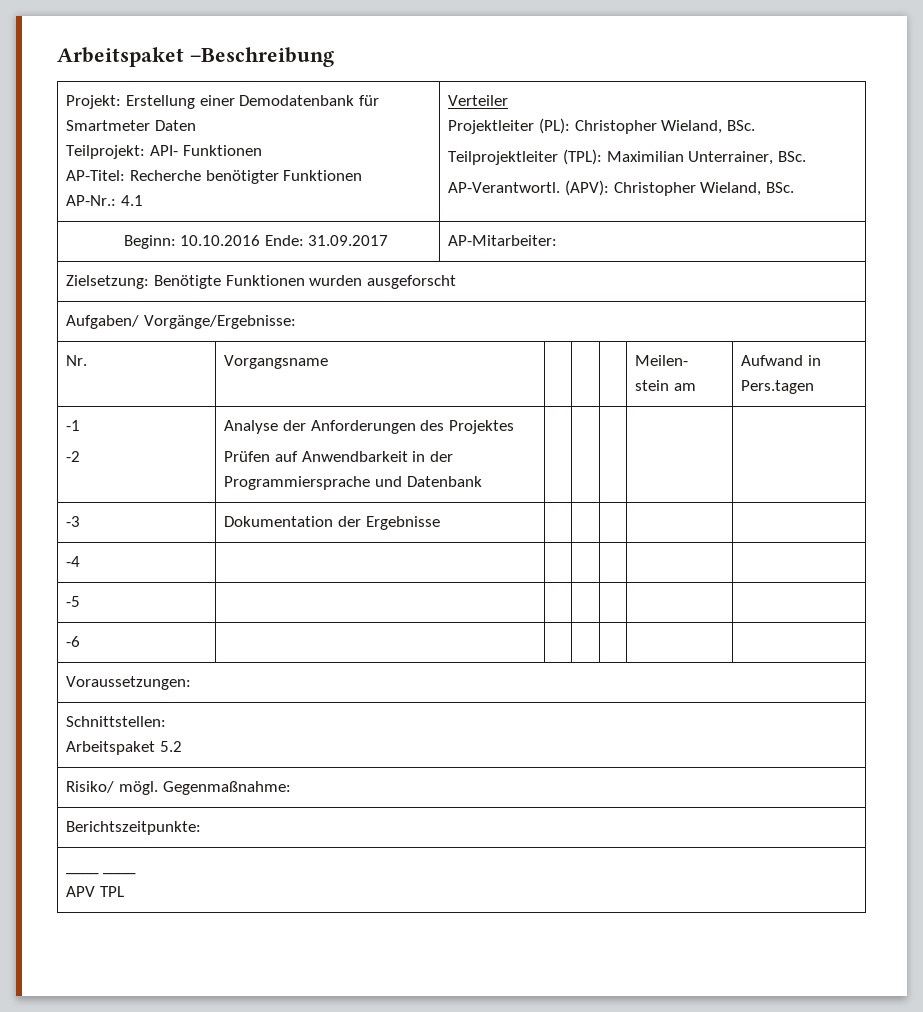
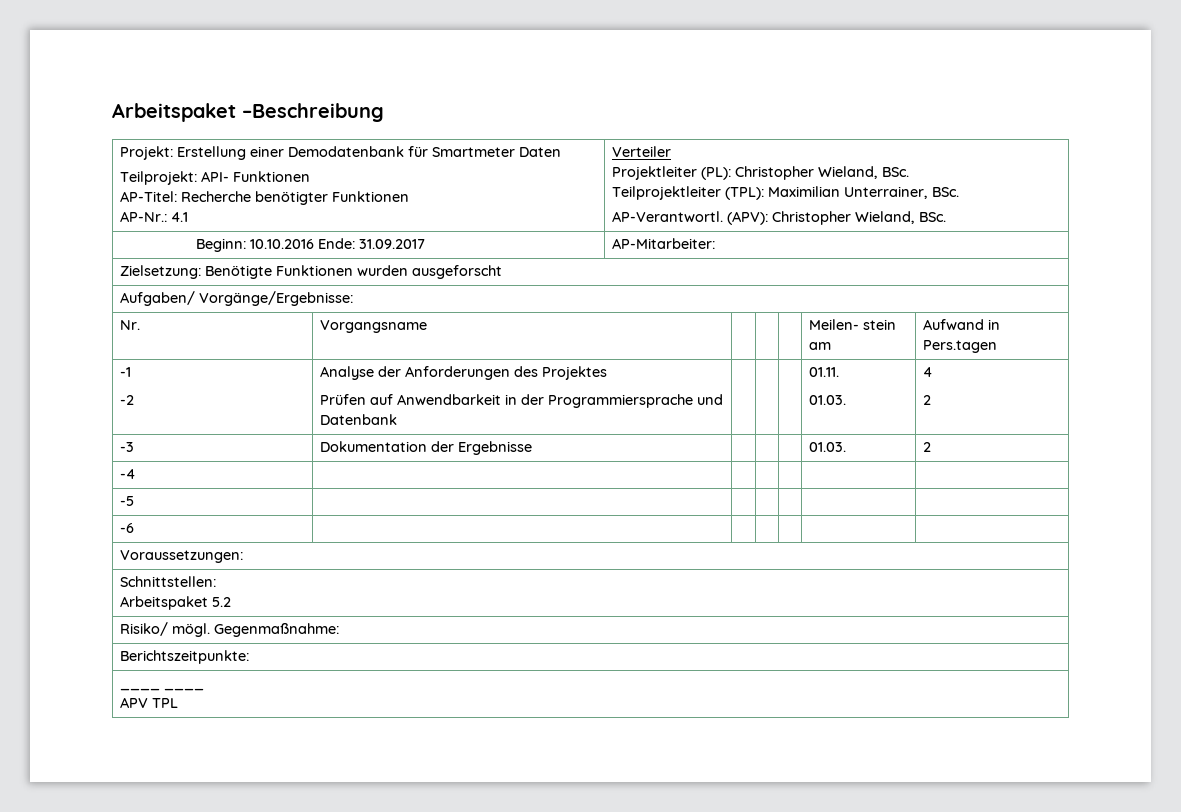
  -1
  -2 | Analyse der Anforderungen des Projektes
- Prüfen auf Anwendbarkeit in der Programmiersprache und Datenbank | | | | |
+ Prüfen auf Anwendbarkeit in der Programmiersprache und Datenbank | | | | 01.11.
+ 01.03. | 4
+ 2
- -3 | Dokumentation der Ergebnisse | | | | |
+ -3 | Dokumentation der Ergebnisse | | | | 01.03. | 2

